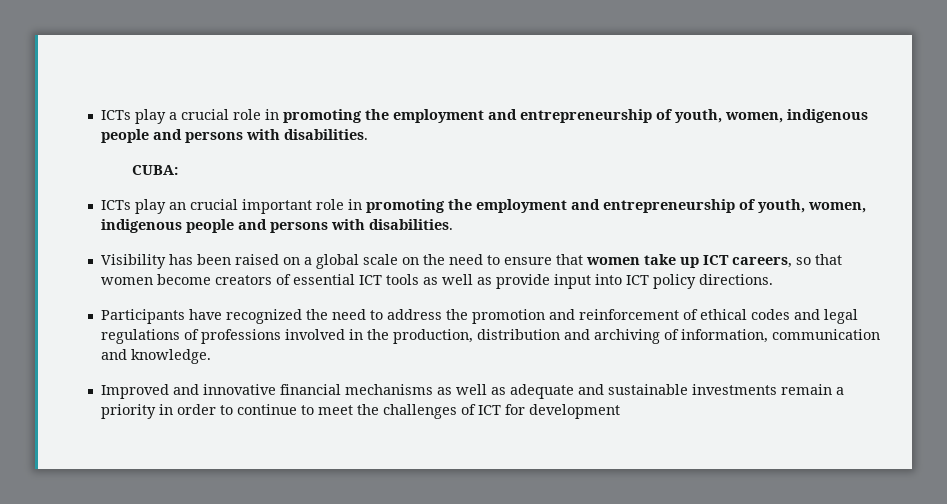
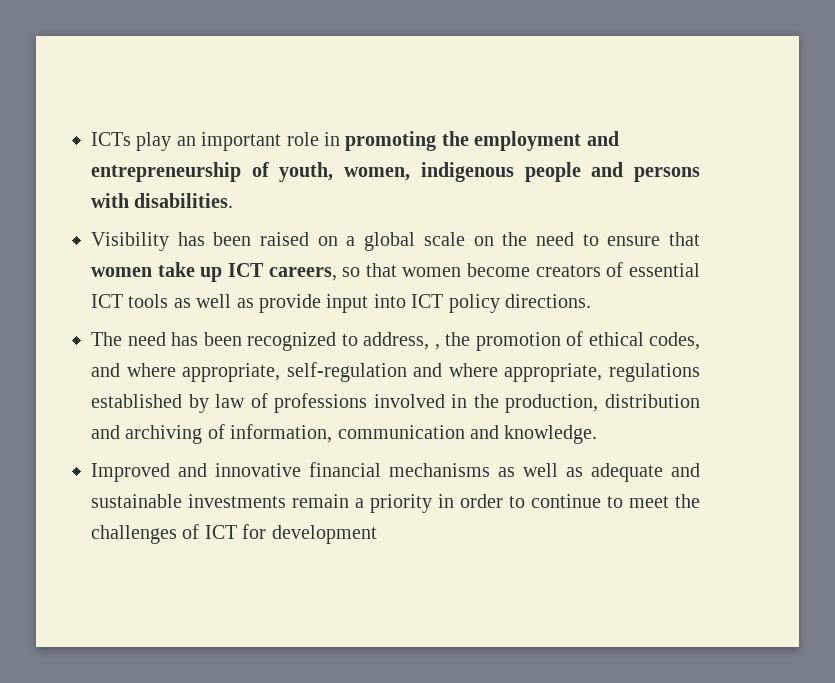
- ICTs play a crucial role in promoting the employment and entrepreneurship of youth, women, indigenous people and persons with disabilities.
- CUBA:
- ICTs play an crucial important role in promoting the employment and entrepreneurship of youth, women, indigenous people and persons with disabilities.
+ ICTs play an important role in promoting the employment and entrepreneurship of youth, women, indigenous people and persons with disabilities.
- Participants have recognized the need to address the promotion and reinforcement of ethical codes and legal regulations of professions involved in the production, distribution and archiving of information, communication and knowledge.
+ The need has been recognized to address, , the promotion of ethical codes, and where appropriate, self-regulation and where appropriate, regulations established by law of professions involved in the production, distribution and archiving of information, communication and knowledge.

